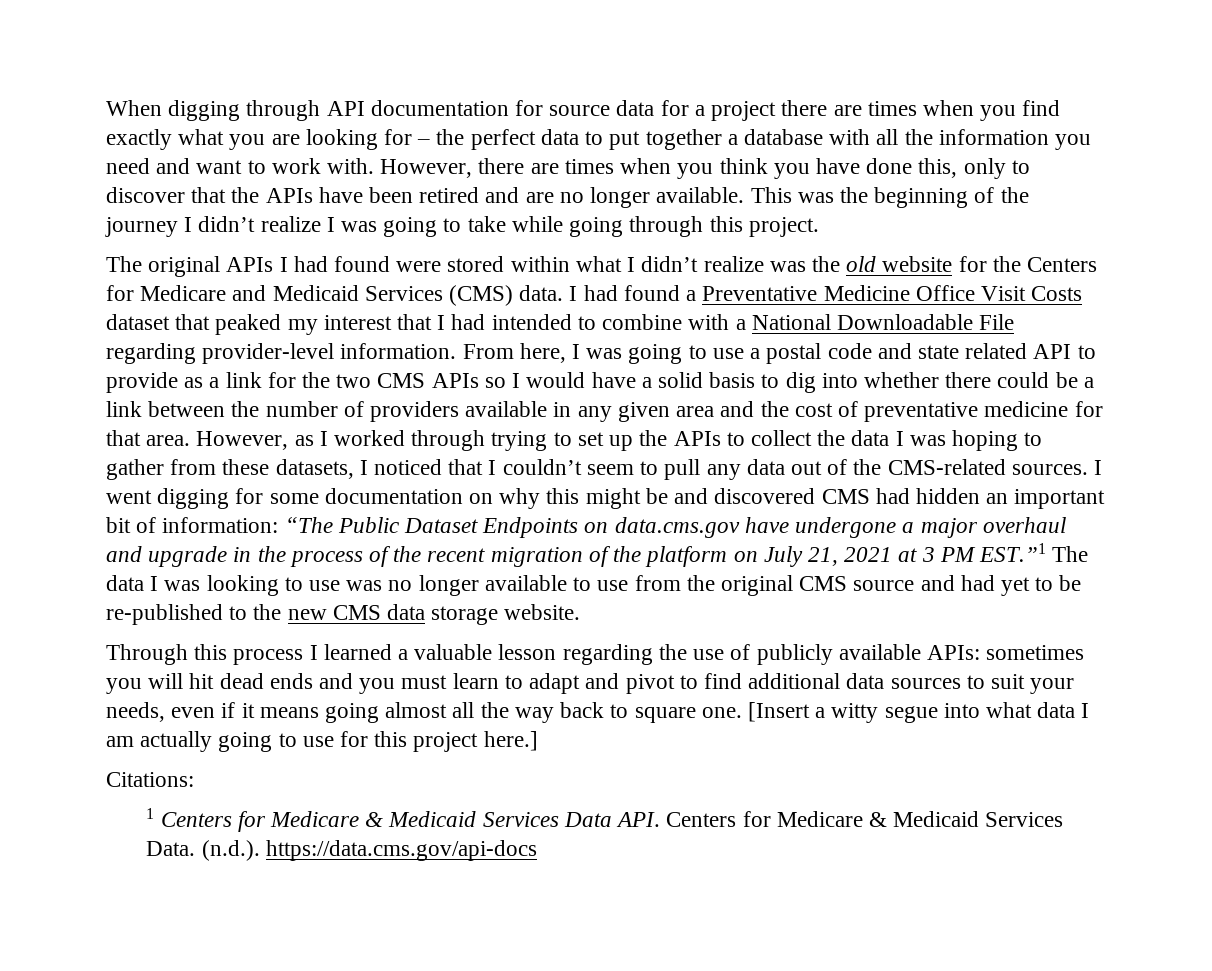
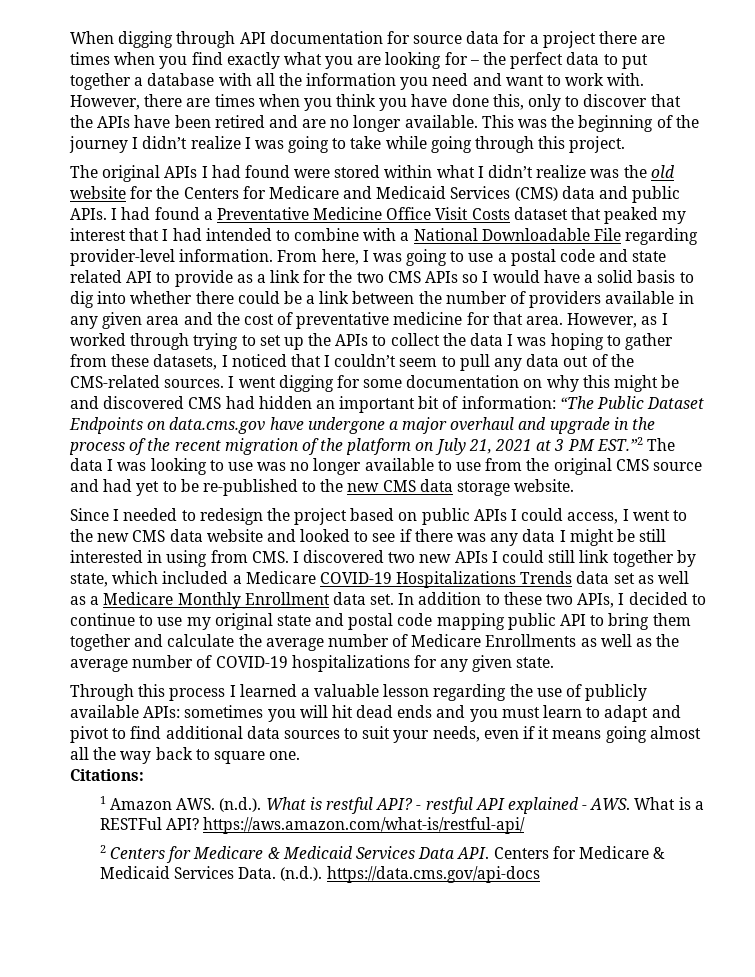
- The original APIs I had found were stored within what I didn’t realize was the old website for the Centers for Medicare and Medicaid Services (CMS) data.
+ The original APIs I had found were stored within what I didn’t realize was the old website for the Centers for Medicare and Medicaid Services (CMS) data and public APIs.
- “The Public Dataset Endpoints on data.cms.gov have undergone a major overhaul and upgrade in the process of the recent migration of the platform on July 21, 2021 at 3 PM EST.”1 The data I was looking to use was no longer available to use from the original CMS source and had yet to be re-published to the new CMS data storage website.
+ “The Public Dataset Endpoints on data.cms.gov have undergone a major overhaul and upgrade in the process of the recent migration of the platform on July 21, 2021 at 3 PM EST.”2 The data I was looking to use was no longer available to use from the original CMS source and had yet to be re-published to the new CMS data storage website.
+ Since I needed to redesign the project based on public APIs I could access, I went to the new CMS data website and looked to see if there was any data I might be still interested in using from CMS. I discovered two new APIs I could still link together by state, which included a Medicare COVID-19 Hospitalizations Trends data set as well as a Medicare Monthly Enrollment data set. In addition to these two APIs, I decided to continue to use my original state and postal code mapping public API to bring them together and calculate the average number of Medicare Enrollments as well as the average number of COVID-19 hospitalizations for any given state.
- sometimes you will hit dead ends and you must learn to adapt and pivot to find additional data sources to suit your needs, even if it means going almost all the way back to square one. [Insert a witty segue into what data I am actually going to use for this project here.]
+ sometimes you will hit dead ends and you must learn to adapt and pivot to find additional data sources to suit your needs, even if it means going almost all the way back to square one.
  Citations:
- 1 Centers for Medicare & Medicaid Services Data API. Centers for Medicare & Medicaid Services Data.
+ 1 Amazon AWS. (n.d.). What is restful API? - restful API explained - AWS. What is a RESTFul API? https://aws.amazon.com/what-is/restful-api/
+ 2 Centers for Medicare & Medicaid Services Data API. Centers for Medicare & Medicaid Services Data.

